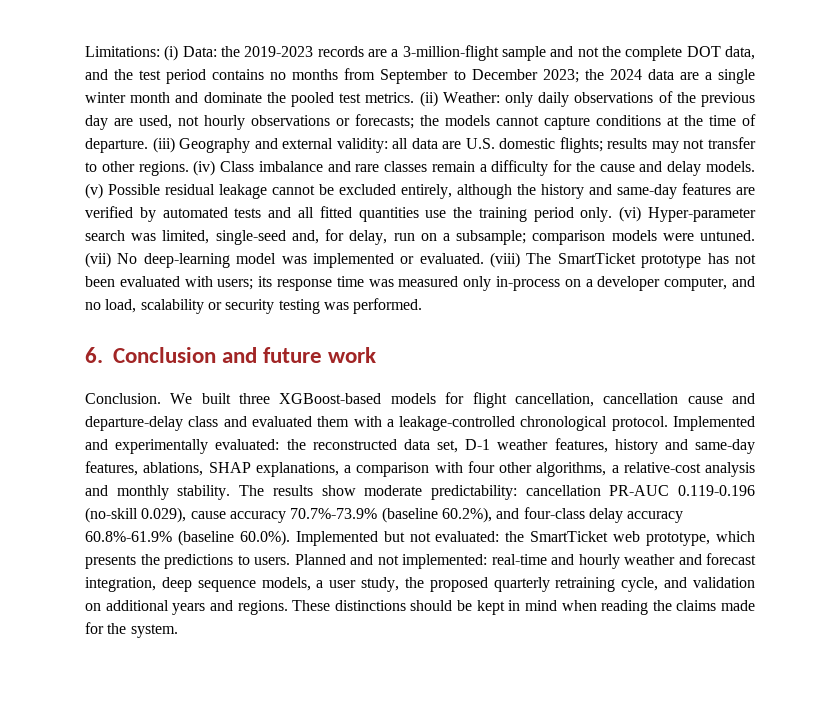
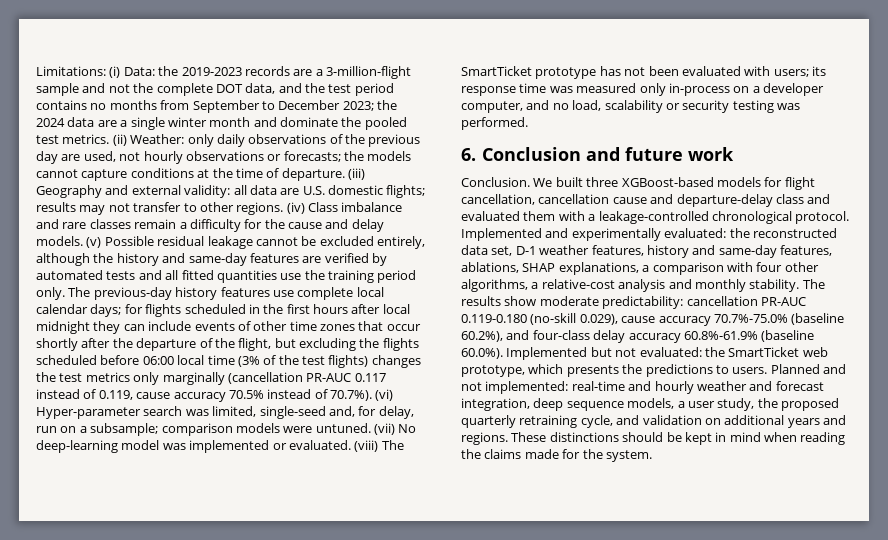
- (vi) Hyper-parameter search was limited, single-seed and, for delay, run on a subsample; comparison models were untuned.
+ The previous-day history features use complete local calendar days; for flights scheduled in the first hours after local midnight they can include events of other time zones that occur shortly after the departure of the flight, but excluding the flights scheduled before 06:00 local time (3% of the test flights) changes the test metrics only marginally (cancellation PR-AUC 0.117 instead of 0.119, cause accuracy 70.5% instead of 70.7%). (vi) Hyper-parameter search was limited, single-seed and, for delay, run on a subsample; comparison models were untuned.
- The results show moderate predictability: cancellation PR-AUC 0.119-0.196 (no-skill 0.029), cause accuracy 70.7%-73.9% (baseline 60.2%), and four-class delay accuracy 60.8%-61.9% (baseline 60.0%). Implemented but not evaluated: the SmartTicket web prototype, which presents the predictions to users.
+ The results show moderate predictability: cancellation PR-AUC 0.119-0.180 (no-skill 0.029), cause accuracy 70.7%-75.0% (baseline 60.2%), and four-class delay accuracy 60.8%-61.9% (baseline 60.0%). Implemented but not evaluated: the SmartTicket web prototype, which presents the predictions to users.

